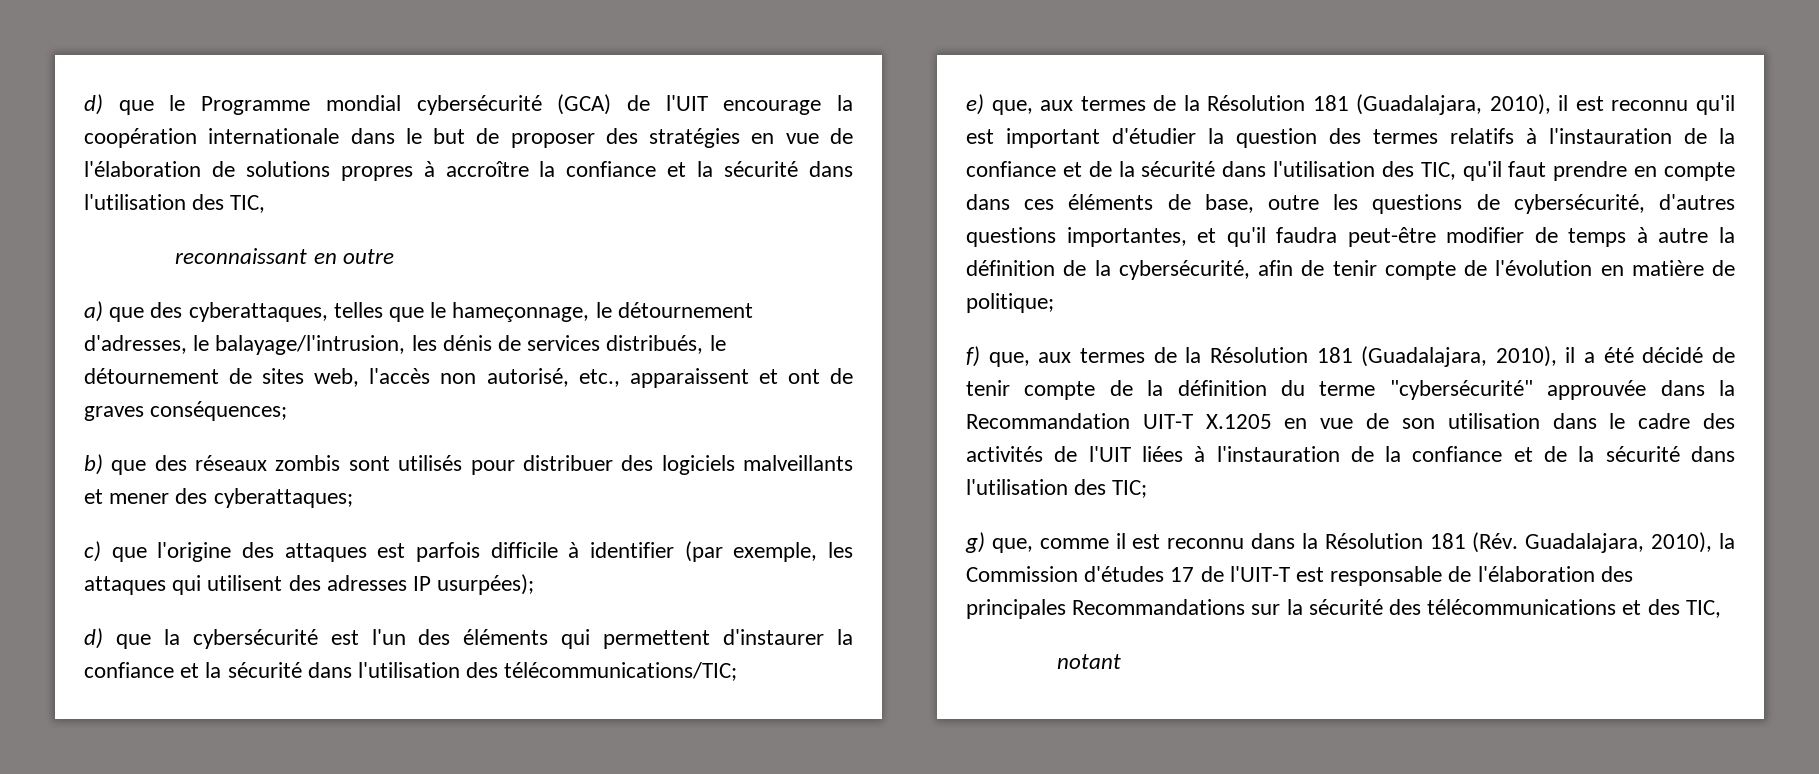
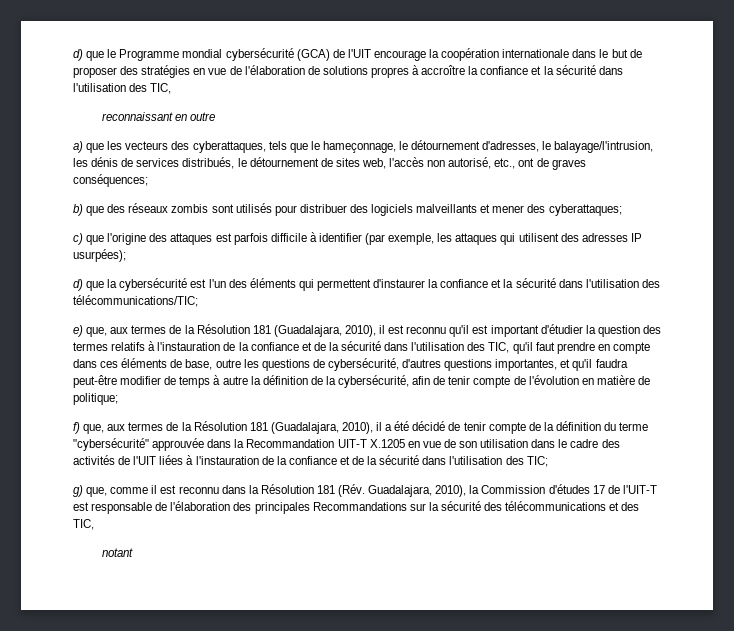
- a) que des cyberattaques, telles que le hameçonnage, le détournement d'adresses, le balayage/l'intrusion, les dénis de services distribués, le détournement de sites web, l'accès non autorisé, etc., apparaissent et ont de graves conséquences;
+ a) que les vecteurs des cyberattaques, tels que le hameçonnage, le détournement d'adresses, le balayage/l'intrusion, les dénis de services distribués, le détournement de sites web, l'accès non autorisé, etc., ont de graves conséquences;

